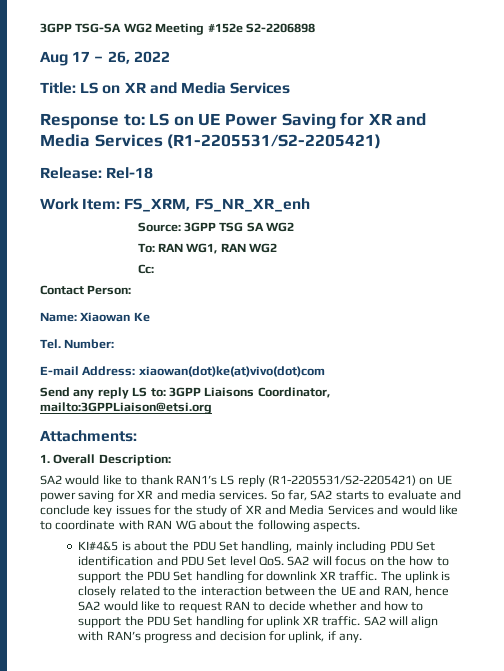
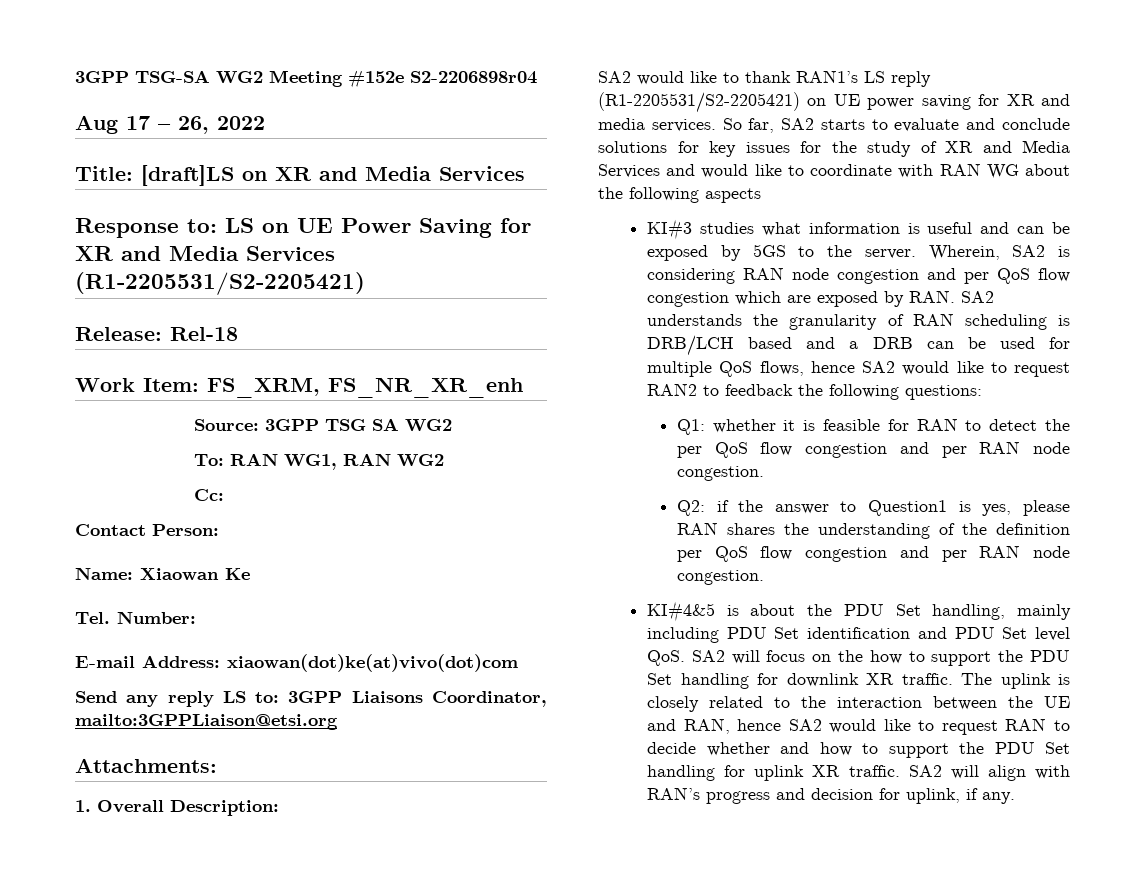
- 3GPP TSG-SA WG2 Meeting #152e S2-2206898
+ 3GPP TSG-SA WG2 Meeting #152e S2-2206898r04
- Title: LS on XR and Media Services
+ Title: [draft]LS on XR and Media Services
- So far, SA2 starts to evaluate and conclude key issues for the study of XR and Media Services and would like to coordinate with RAN WG about the following aspects.
+ So far, SA2 starts to evaluate and conclude solutions for key issues for the study of XR and Media Services and would like to coordinate with RAN WG about the following aspects
+ KI#3 studies what information is useful and can be exposed by 5GS to the server. Wherein, SA2 is considering RAN node congestion and per QoS flow congestion which are exposed by RAN. SA2 understands the granularity of RAN scheduling is DRB/LCH based and a DRB can be used for multiple QoS flows, hence SA2 would like to request RAN2 to feedback the following questions:
+ Q1: whether it is feasible for RAN to detect the per QoS flow congestion and per RAN node congestion.
+ Q2: if the answer to Question1 is yes, please RAN shares the understanding of the definition per QoS flow congestion and per RAN node congestion.

